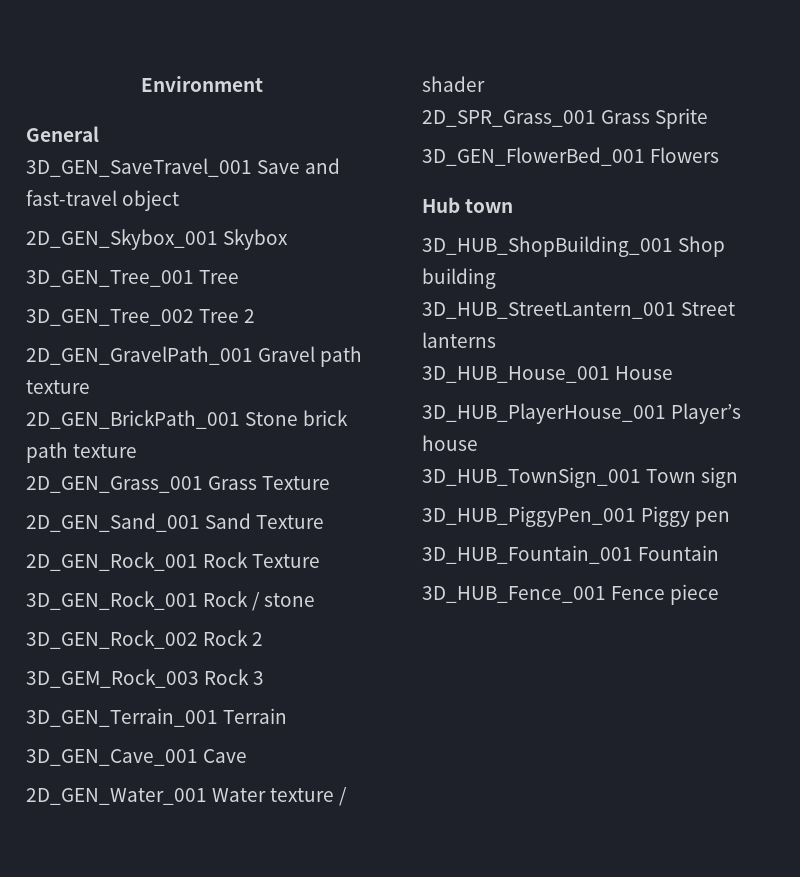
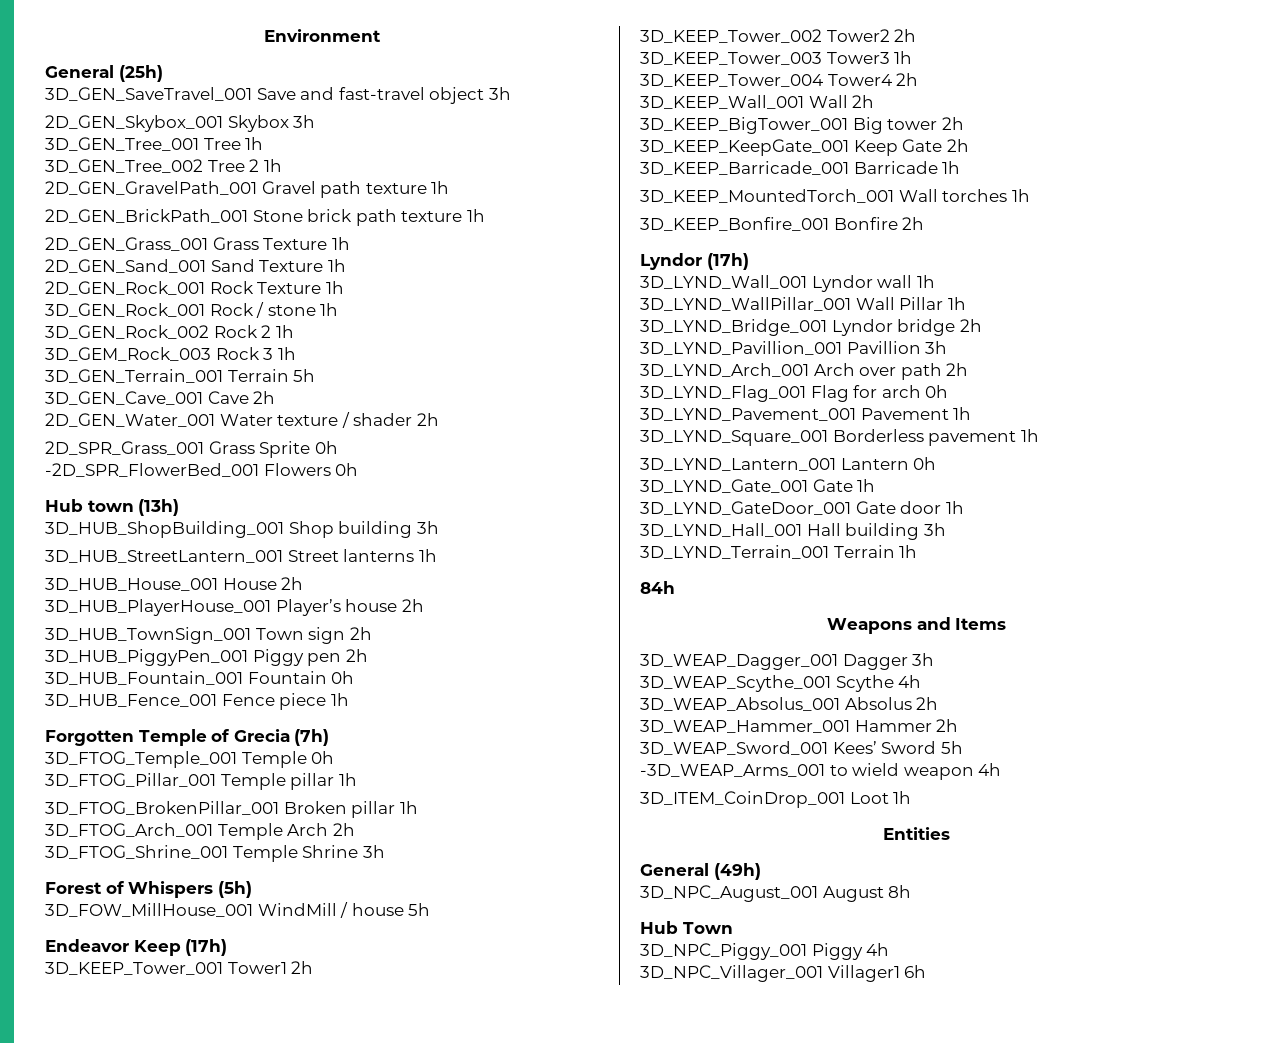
- General
+ General (25h)
- 3D_GEN_SaveTravel_001 Save and fast-travel object
+ 3D_GEN_SaveTravel_001 Save and fast-travel object 3h
- 2D_GEN_Skybox_001 Skybox
+ 2D_GEN_Skybox_001 Skybox 3h
- 3D_GEN_Tree_001 Tree
+ 3D_GEN_Tree_001 Tree 1h
- 3D_GEN_Tree_002 Tree 2
+ 3D_GEN_Tree_002 Tree 2 1h
- 2D_GEN_GravelPath_001 Gravel path texture
+ 2D_GEN_GravelPath_001 Gravel path texture 1h
- 2D_GEN_BrickPath_001 Stone brick path texture
+ 2D_GEN_BrickPath_001 Stone brick path texture 1h
- 2D_GEN_Grass_001 Grass Texture
+ 2D_GEN_Grass_001 Grass Texture 1h
- 2D_GEN_Sand_001 Sand Texture
+ 2D_GEN_Sand_001 Sand Texture 1h
- 2D_GEN_Rock_001 Rock Texture
+ 2D_GEN_Rock_001 Rock Texture 1h
- 3D_GEN_Rock_001 Rock / stone
+ 3D_GEN_Rock_001 Rock / stone 1h
- 3D_GEN_Rock_002 Rock 2
+ 3D_GEN_Rock_002 Rock 2 1h
- 3D_GEM_Rock_003 Rock 3
+ 3D_GEM_Rock_003 Rock 3 1h
- 3D_GEN_Terrain_001 Terrain
+ 3D_GEN_Terrain_001 Terrain 5h
- 3D_GEN_Cave_001 Cave
+ 3D_GEN_Cave_001 Cave 2h
- 2D_GEN_Water_001 Water texture / shader
+ 2D_GEN_Water_001 Water texture / shader 2h
- 2D_SPR_Grass_001 Grass Sprite
- 3D_GEN_FlowerBed_001 Flowers
+ 2D_SPR_Grass_001 Grass Sprite 0h
+ -2D_SPR_FlowerBed_001 Flowers 0h
- Hub town
+ Hub town (13h)
- 3D_HUB_ShopBuilding_001 Shop building
+ 3D_HUB_ShopBuilding_001 Shop building 3h
- 3D_HUB_StreetLantern_001 Street lanterns
+ 3D_HUB_StreetLantern_001 Street lanterns 1h
- 3D_HUB_House_001 House
+ 3D_HUB_House_001 House 2h
- 3D_HUB_PlayerHouse_001 Player’s house
+ 3D_HUB_PlayerHouse_001 Player’s house 2h
- 3D_HUB_TownSign_001 Town sign
+ 3D_HUB_TownSign_001 Town sign 2h
- 3D_HUB_PiggyPen_001 Piggy pen
+ 3D_HUB_PiggyPen_001 Piggy pen 2h
- 3D_HUB_Fountain_001 Fountain
+ 3D_HUB_Fountain_001 Fountain 0h
- 3D_HUB_Fence_001 Fence piece
+ 3D_HUB_Fence_001 Fence piece 1h
+ Forgotten Temple of Grecia (7h)
+ 3D_FTOG_Temple_001 Temple 0h
+ 3D_FTOG_Pillar_001 Temple pillar 1h
+ 3D_FTOG_BrokenPillar_001 Broken pillar 1h
+ 3D_FTOG_Arch_001 Temple Arch 2h
+ 3D_FTOG_Shrine_001 Temple Shrine 3h
+ Forest of Whispers (5h)
+ 3D_FOW_MillHouse_001 WindMill / house 5h
+ Endeavor Keep (17h)
+ 3D_KEEP_Tower_001 Tower1 2h
+ 3D_KEEP_Tower_002 Tower2 2h
+ 3D_KEEP_Tower_003 Tower3 1h
+ 3D_KEEP_Tower_004 Tower4 2h
+ 3D_KEEP_Wall_001 Wall 2h
+ 3D_KEEP_BigTower_001 Big tower 2h
+ 3D_KEEP_KeepGate_001 Keep Gate 2h
+ 3D_KEEP_Barricade_001 Barricade 1h
+ 3D_KEEP_MountedTorch_001 Wall torches 1h
+ 3D_KEEP_Bonfire_001 Bonfire 2h
+ Lyndor (17h)
+ 3D_LYND_Wall_001 Lyndor wall 1h
+ 3D_LYND_WallPillar_001 Wall Pillar 1h
+ 3D_LYND_Bridge_001 Lyndor bridge 2h
+ 3D_LYND_Pavillion_001 Pavillion 3h
+ 3D_LYND_Arch_001 Arch over path 2h
+ 3D_LYND_Flag_001 Flag for arch 0h
+ 3D_LYND_Pavement_001 Pavement 1h
+ 3D_LYND_Square_001 Borderless pavement 1h
+ 3D_LYND_Lantern_001 Lantern 0h
+ 3D_LYND_Gate_001 Gate 1h
+ 3D_LYND_GateDoor_001 Gate door 1h
+ 3D_LYND_Hall_001 Hall building 3h
+ 3D_LYND_Terrain_001 Terrain 1h
+ 84h
+ Weapons and Items
+ 3D_WEAP_Dagger_001 Dagger 3h
+ 3D_WEAP_Scythe_001 Scythe 4h
+ 3D_WEAP_Absolus_001 Absolus 2h
+ 3D_WEAP_Hammer_001 Hammer 2h
+ 3D_WEAP_Sword_001 Kees’ Sword 5h
+ -3D_WEAP_Arms_001 to wield weapon 4h
+ 3D_ITEM_CoinDrop_001 Loot 1h
+ Entities
+ General (49h)
+ 3D_NPC_August_001 August 8h
+ Hub Town
+ 3D_NPC_Piggy_001 Piggy 4h
+ 3D_NPC_Villager_001 Villager1 6h

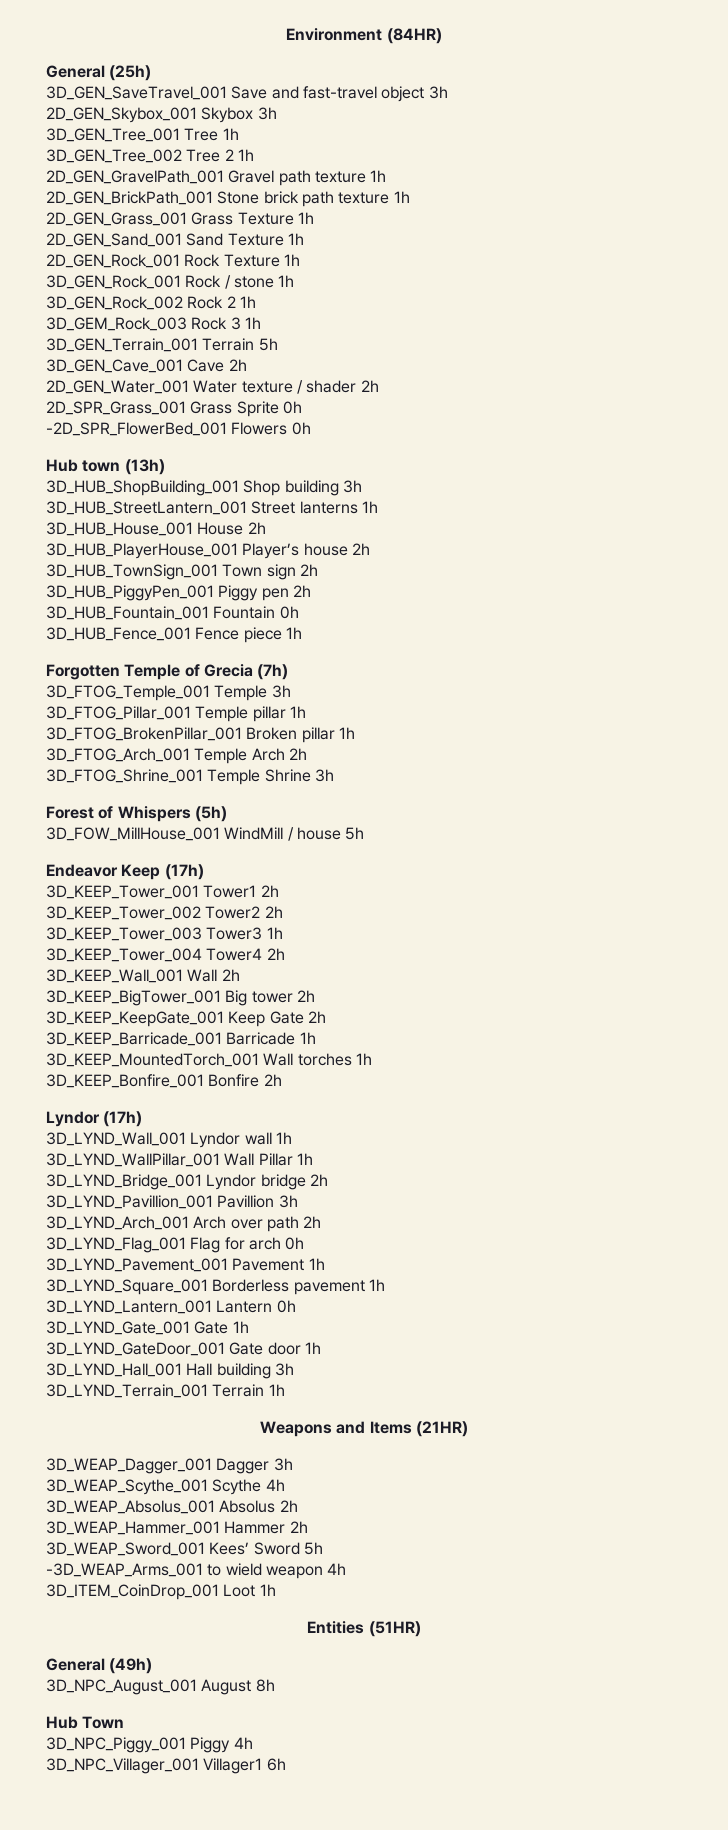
- Environment
+ Environment (84HR)
- 3D_FTOG_Temple_001 Temple 0h
+ 3D_FTOG_Temple_001 Temple 3h
- 84h
- Weapons and Items
+ Weapons and Items (21HR)
- Entities
+ Entities (51HR)

